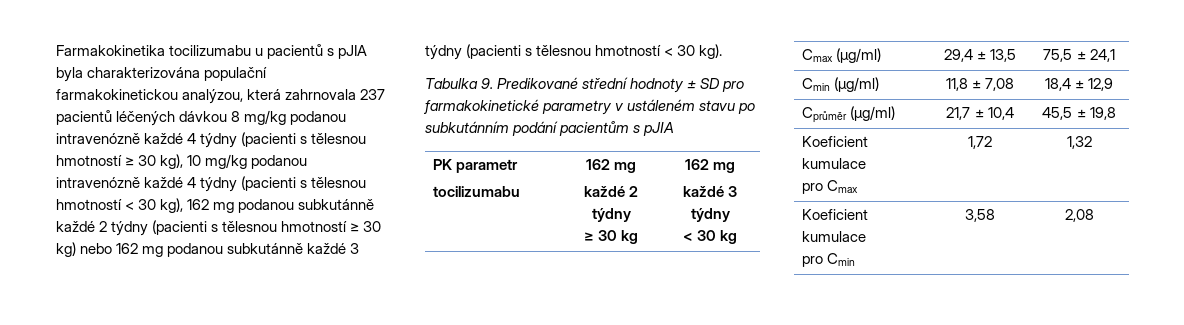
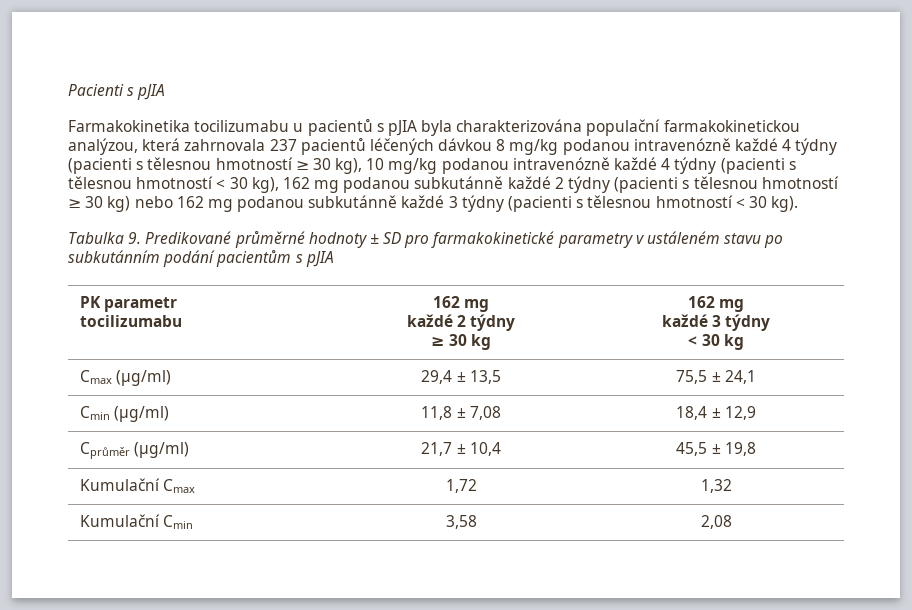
+ Pacienti s pJIA
- Tabulka 9. Predikované střední hodnoty ± SD pro farmakokinetické parametry v ustáleném stavu po subkutánním podání pacientům s pJIA
+ Tabulka 9. Predikované průměrné hodnoty ± SD pro farmakokinetické parametry v ustáleném stavu po subkutánním podání pacientům s pJIA
  Cprůměr (µg/ml) | 21,7 ± 10,4 | 45,5 ± 19,8
- Koeficient kumulace
- pro Cmax | 1,72 | 1,32
- Koeficient kumulace
- pro Cmin | 3,58 | 2,08
+ Kumulační Cmax | 1,72 | 1,32
+ Kumulační Cmin | 3,58 | 2,08

